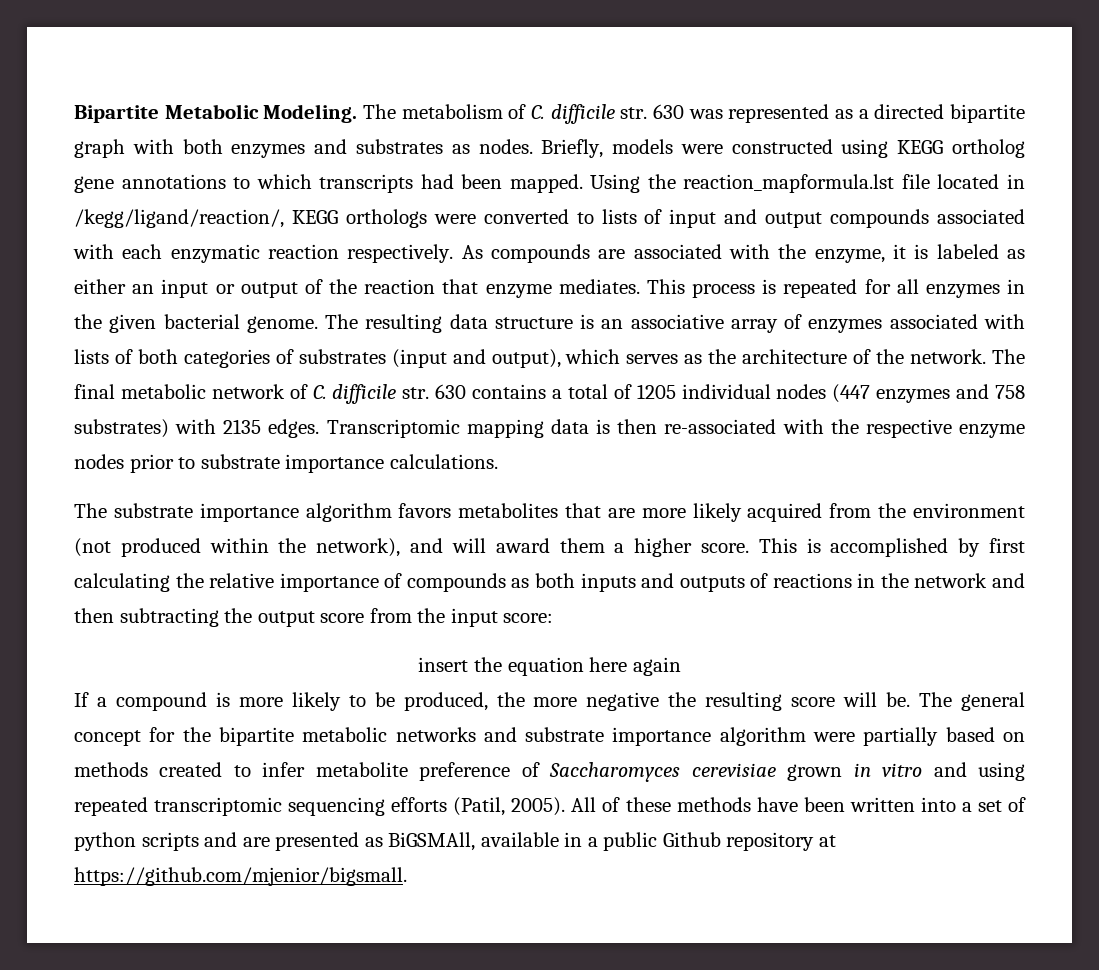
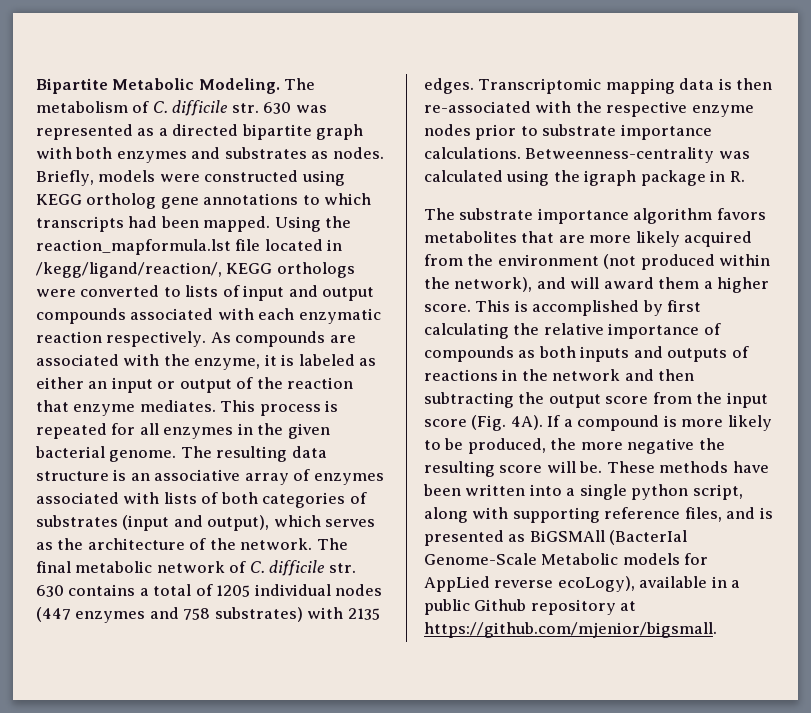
+ Betweenness-centrality was calculated using the igraph package in R.
- This is accomplished by first calculating the relative importance of compounds as both inputs and outputs of reactions in the network and then subtracting the output score from the input score:
- insert the equation here again
- If a compound is more likely to be produced, the more negative the resulting score will be.
+ This is accomplished by first calculating the relative importance of compounds as both inputs and outputs of reactions in the network and then subtracting the output score from the input score (Fig. 4A). If a compound is more likely to be produced, the more negative the resulting score will be.
- The general concept for the bipartite metabolic networks and substrate importance algorithm were partially based on methods created to infer metabolite preference of Saccharomyces cerevisiae grown in vitro and using repeated transcriptomic sequencing efforts (Patil, 2005). All of these methods have been written into a set of python scripts and are presented as BiGSMAll, available in a public Github repository at https://github.com/mjenior/bigsmall.
+ These methods have been written into a single python script, along with supporting reference files, and is presented as BiGSMAll (BacterIal Genome-Scale Metabolic models for AppLied reverse ecoLogy), available in a public Github repository at https://github.com/mjenior/bigsmall.

